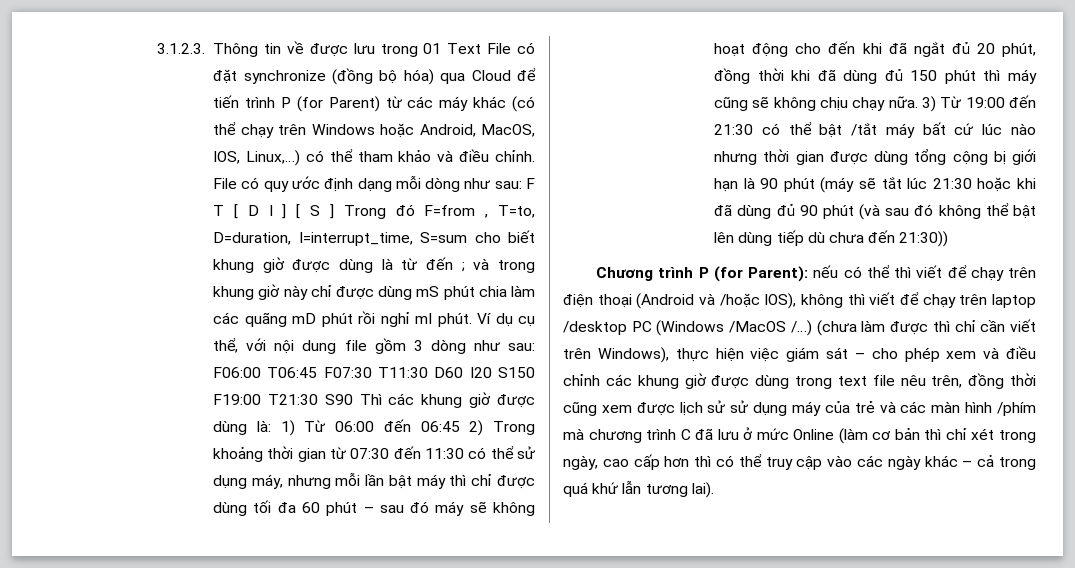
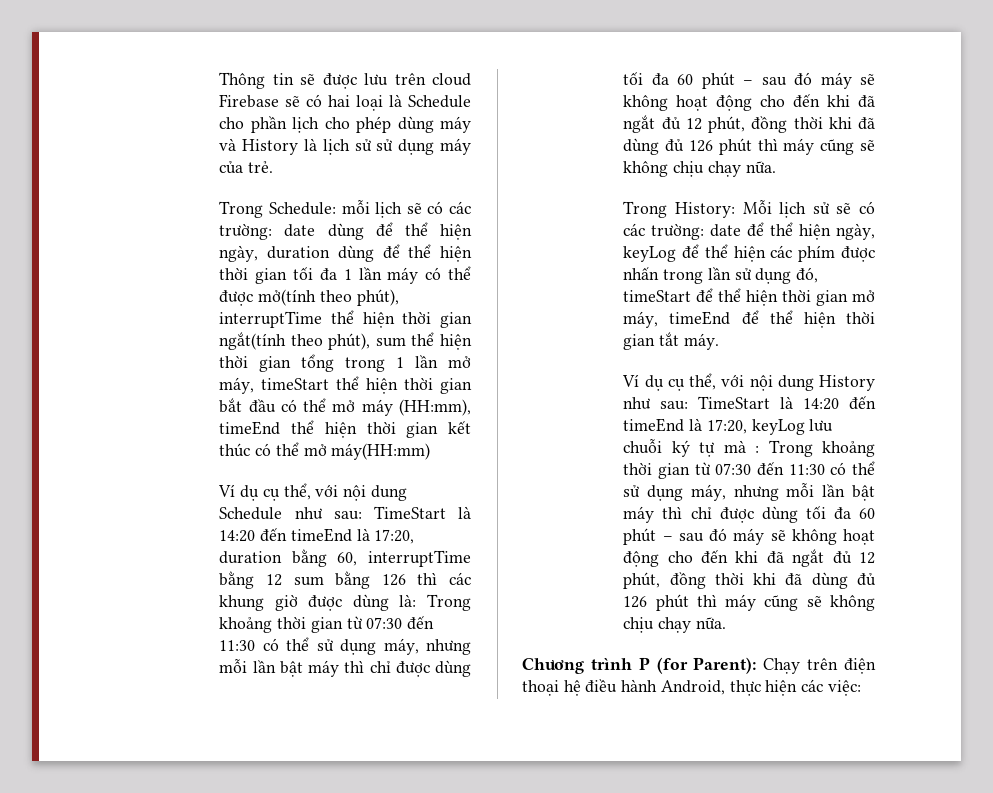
- 3.1.2.3. Thông tin về được lưu trong 01 Text File có đặt synchronize (đồng bộ hóa) qua Cloud để tiến trình P (for Parent) từ các máy khác (có thể chạy trên Windows hoặc Android, MacOS, IOS, Linux,…) có thể tham khảo và điều chỉnh. File có quy ước định dạng mỗi dòng như sau: F T [ D I ] [ S ] Trong đó F=from , T=to, D=duration, I=interrupt_time, S=sum cho biết khung giờ được dùng là từ đến ; và trong khung giờ này chỉ được dùng mS phút chia làm các quãng mD phút rồi nghỉ mI phút. Ví dụ cụ thể, với nội dung file gồm 3 dòng như sau: F06:00 T06:45 F07:30 T11:30 D60 I20 S150 F19:00 T21:30 S90 Thì các khung giờ được dùng là: 1) Từ 06:00 đến 06:45 2) Trong khoảng thời gian từ 07:30 đến 11:30 có thể sử dụng máy, nhưng mỗi lần bật máy thì chỉ được dùng tối đa 60 phút – sau đó máy sẽ không hoạt động cho đến khi đã ngắt đủ 20 phút, đồng thời khi đã dùng đủ 150 phút thì máy cũng sẽ không chịu chạy nữa. 3) Từ 19:00 đến 21:30 có thể bật /tắt máy bất cứ lúc nào nhưng thời gian được dùng tổng cộng bị giới hạn là 90 phút (máy sẽ tắt lúc 21:30 hoặc khi đã dùng đủ 90 phút (và sau đó không thể bật lên dùng tiếp dù chưa đến 21:30))
+ Thông tin sẽ được lưu trên cloud Firebase sẽ có hai loại là Schedule cho phần lịch cho phép dùng máy và History là lịch sử sử dụng máy của trẻ.
+ Trong Schedule: mỗi lịch sẽ có các trường: date dùng để thể hiện ngày, duration dùng để thể hiện thời gian tối đa 1 lần máy có thể được mở(tính theo phút), interruptTime thể hiện thời gian ngắt(tính theo phút), sum thể hiện thời gian tổng trong 1 lần mở máy, timeStart thể hiện thời gian bắt đầu có thể mở máy (HH:mm), timeEnd thể hiện thời gian kết thúc có thể mở máy(HH:mm)
+ Ví dụ cụ thể, với nội dung Schedule như sau: TimeStart là 14:20 đến timeEnd là 17:20, duration bằng 60, interruptTime bằng 12 sum bằng 126 thì các khung giờ được dùng là: Trong khoảng thời gian từ 07:30 đến 11:30 có thể sử dụng máy, nhưng mỗi lần bật máy thì chỉ được dùng tối đa 60 phút – sau đó máy sẽ không hoạt động cho đến khi đã ngắt đủ 12 phút, đồng thời khi đã dùng đủ 126 phút thì máy cũng sẽ không chịu chạy nữa.
+ Trong History: Mỗi lịch sử sẽ có các trường: date để thể hiện ngày, keyLog để thể hiện các phím được nhấn trong lần sử dụng đó, timeStart để thể hiện thời gian mở máy, timeEnd để thể hiện thời gian tắt máy.
+ Ví dụ cụ thể, với nội dung History như sau: TimeStart là 14:20 đến timeEnd là 17:20, keyLog lưu chuỗi ký tự mà : Trong khoảng thời gian từ 07:30 đến 11:30 có thể sử dụng máy, nhưng mỗi lần bật máy thì chỉ được dùng tối đa 60 phút – sau đó máy sẽ không hoạt động cho đến khi đã ngắt đủ 12 phút, đồng thời khi đã dùng đủ 126 phút thì máy cũng sẽ không chịu chạy nữa.
- Chương trình P (for Parent): nếu có thể thì viết để chạy trên điện thoại (Android và /hoặc IOS), không thì viết để chạy trên laptop /desktop PC (Windows /MacOS /…) (chưa làm được thì chỉ cần viết trên Windows), thực hiện việc giám sát – cho phép xem và điều chỉnh các khung giờ được dùng trong text file nêu trên, đồng thời cũng xem được lịch sử sử dụng máy của trẻ và các màn hình /phím mà chương trình C đã lưu ở mức Online (làm cơ bản thì chỉ xét trong ngày, cao cấp hơn thì có thể truy cập vào các ngày khác – cả trong quá khứ lẫn tương lai).
+ Chương trình P (for Parent): Chạy trên điện thoại hệ điều hành Android, thực hiện các việc:

